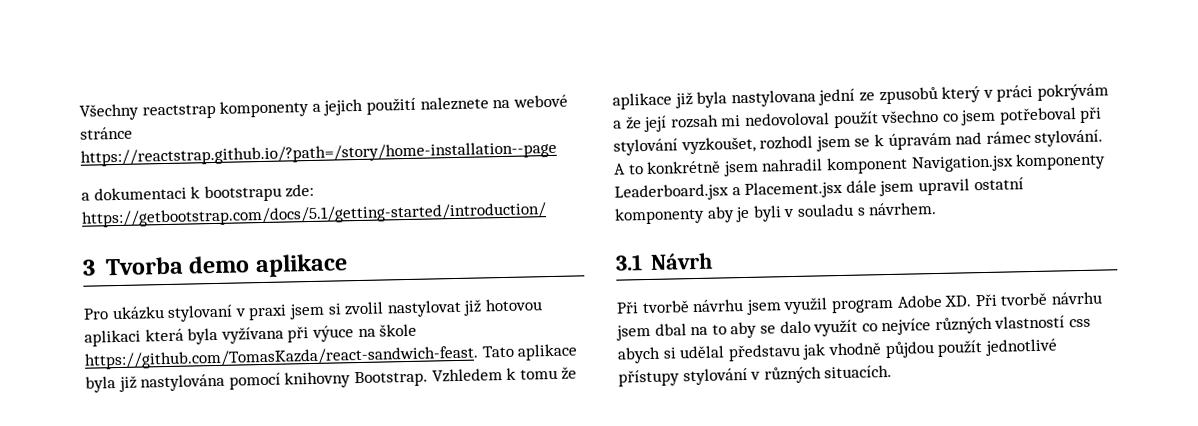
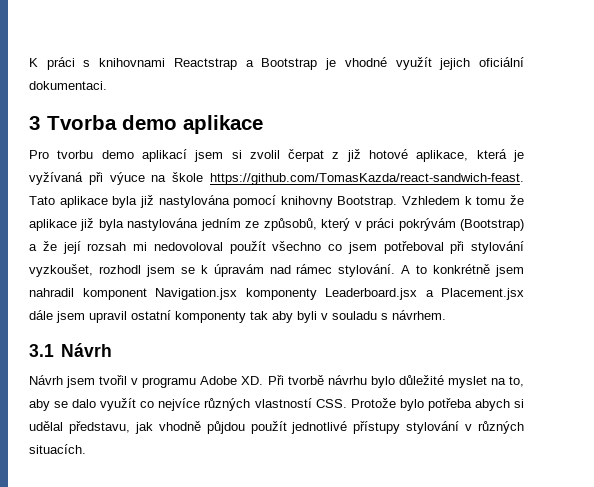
- Všechny reactstrap komponenty a jejich použití naleznete na webové stránce https://reactstrap.github.io/?path=/story/home-installation--page
- a dokumentaci k bootstrapu zde: https://getbootstrap.com/docs/5.1/getting-started/introduction/
+ K práci s knihovnami Reactstrap a Bootstrap je vhodné využít jejich oficiální dokumentaci.
- Pro ukázku stylovaní v praxi jsem si zvolil nastylovat již hotovou aplikaci která byla vyžívana při výuce na škole https://github.com/TomasKazda/react-sandwich-feast. Tato aplikace byla již nastylována pomocí knihovny Bootstrap.
+ Pro tvorbu demo aplikací jsem si zvolil čerpat z již hotové aplikace, která je vyžívaná při výuce na škole https://github.com/TomasKazda/react-sandwich-feast. Tato aplikace byla již nastylována pomocí knihovny Bootstrap.
- Vzhledem k tomu že aplikace již byla nastylovana jední ze zpusobů který v práci pokrývám a že její rozsah mi nedovoloval použít všechno co jsem potřeboval při stylování vyzkoušet, rozhodl jsem se k úpravám nad rámec stylování.
+ Vzhledem k tomu že aplikace již byla nastylována jedním ze způsobů, který v práci pokrývám (Bootstrap) a že její rozsah mi nedovoloval použít všechno co jsem potřeboval při stylování vyzkoušet, rozhodl jsem se k úpravám nad rámec stylování.
- A to konkrétně jsem nahradil komponent Navigation.jsx komponenty Leaderboard.jsx a Placement.jsx dále jsem upravil ostatní komponenty aby je byli v souladu s návrhem.
+ A to konkrétně jsem nahradil komponent Navigation.jsx komponenty Leaderboard.jsx a Placement.jsx dále jsem upravil ostatní komponenty tak aby byli v souladu s návrhem.
- Při tvorbě návrhu jsem využil program Adobe XD. Při tvorbě návrhu jsem dbal na to aby se dalo využít co nejvíce různých vlastností css abych si udělal představu jak vhodně půjdou použít jednotlivé přístupy stylování v různých situacích.
+ Návrh jsem tvořil v programu Adobe XD. Při tvorbě návrhu bylo důležité myslet na to, aby se dalo využít co nejvíce různých vlastností CSS. Protože bylo potřeba abych si udělal představu, jak vhodně půjdou použít jednotlivé přístupy stylování v různých situacích.

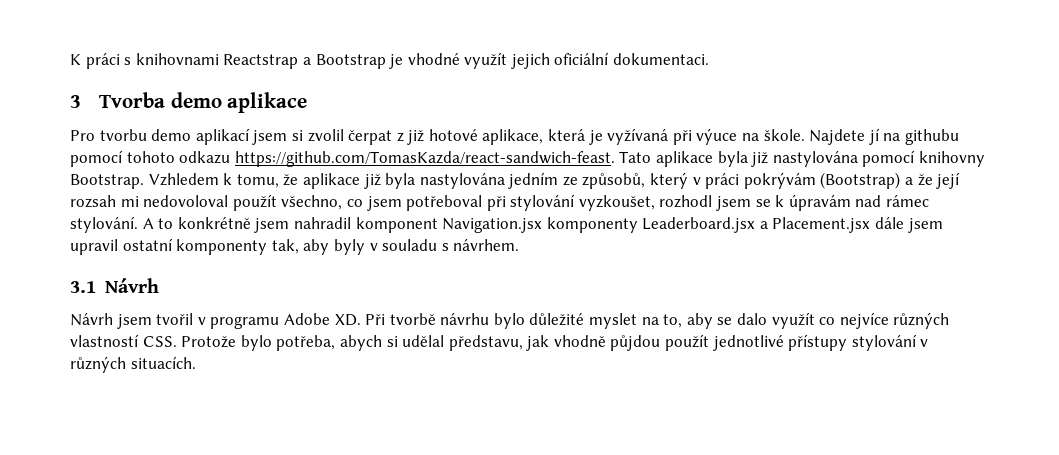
- Pro tvorbu demo aplikací jsem si zvolil čerpat z již hotové aplikace, která je vyžívaná při výuce na škole https://github.com/TomasKazda/react-sandwich-feast. Tato aplikace byla již nastylována pomocí knihovny Bootstrap.
+ Pro tvorbu demo aplikací jsem si zvolil čerpat z již hotové aplikace, která je vyžívaná při výuce na škole. Najdete jí na githubu pomocí tohoto odkazu https://github.com/TomasKazda/react-sandwich-feast. Tato aplikace byla již nastylována pomocí knihovny Bootstrap.
- Vzhledem k tomu že aplikace již byla nastylována jedním ze způsobů, který v práci pokrývám (Bootstrap) a že její rozsah mi nedovoloval použít všechno co jsem potřeboval při stylování vyzkoušet, rozhodl jsem se k úpravám nad rámec stylování.
+ Vzhledem k tomu, že aplikace již byla nastylována jedním ze způsobů, který v práci pokrývám (Bootstrap) a že její rozsah mi nedovoloval použít všechno, co jsem potřeboval při stylování vyzkoušet, rozhodl jsem se k úpravám nad rámec stylování.
- A to konkrétně jsem nahradil komponent Navigation.jsx komponenty Leaderboard.jsx a Placement.jsx dále jsem upravil ostatní komponenty tak aby byli v souladu s návrhem.
+ A to konkrétně jsem nahradil komponent Navigation.jsx komponenty Leaderboard.jsx a Placement.jsx dále jsem upravil ostatní komponenty tak, aby byly v souladu s návrhem.
- Návrh jsem tvořil v programu Adobe XD. Při tvorbě návrhu bylo důležité myslet na to, aby se dalo využít co nejvíce různých vlastností CSS. Protože bylo potřeba abych si udělal představu, jak vhodně půjdou použít jednotlivé přístupy stylování v různých situacích.
+ Návrh jsem tvořil v programu Adobe XD. Při tvorbě návrhu bylo důležité myslet na to, aby se dalo využít co nejvíce různých vlastností CSS. Protože bylo potřeba, abych si udělal představu, jak vhodně půjdou použít jednotlivé přístupy stylování v různých situacích.

